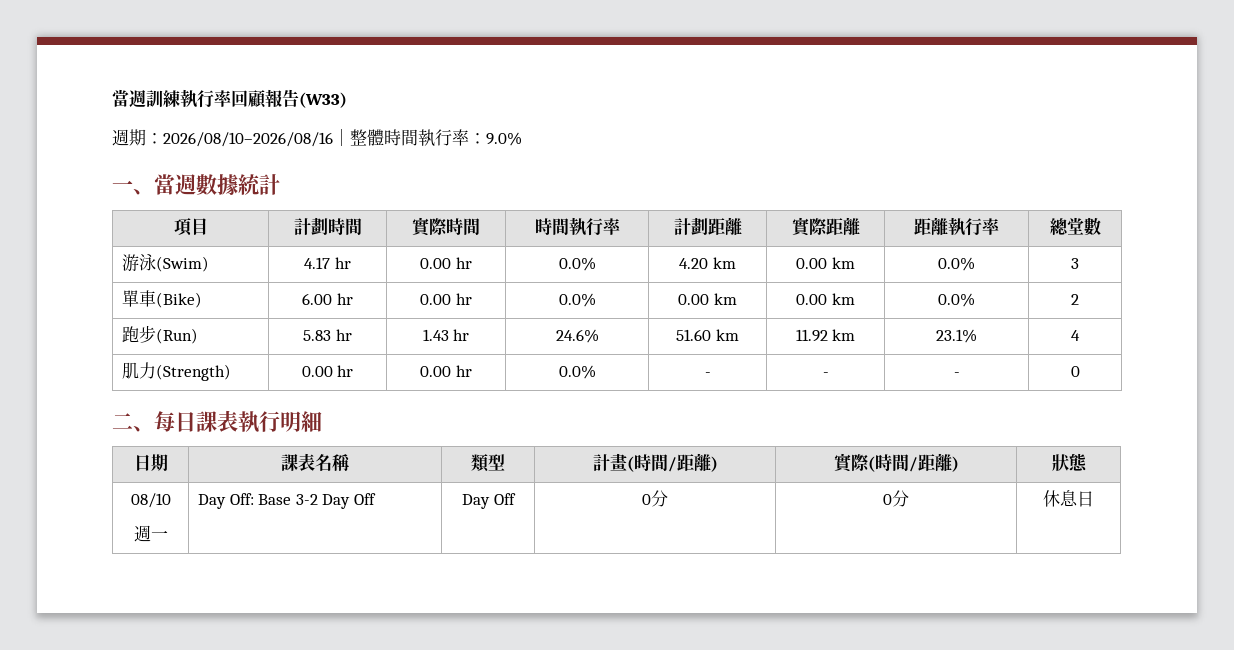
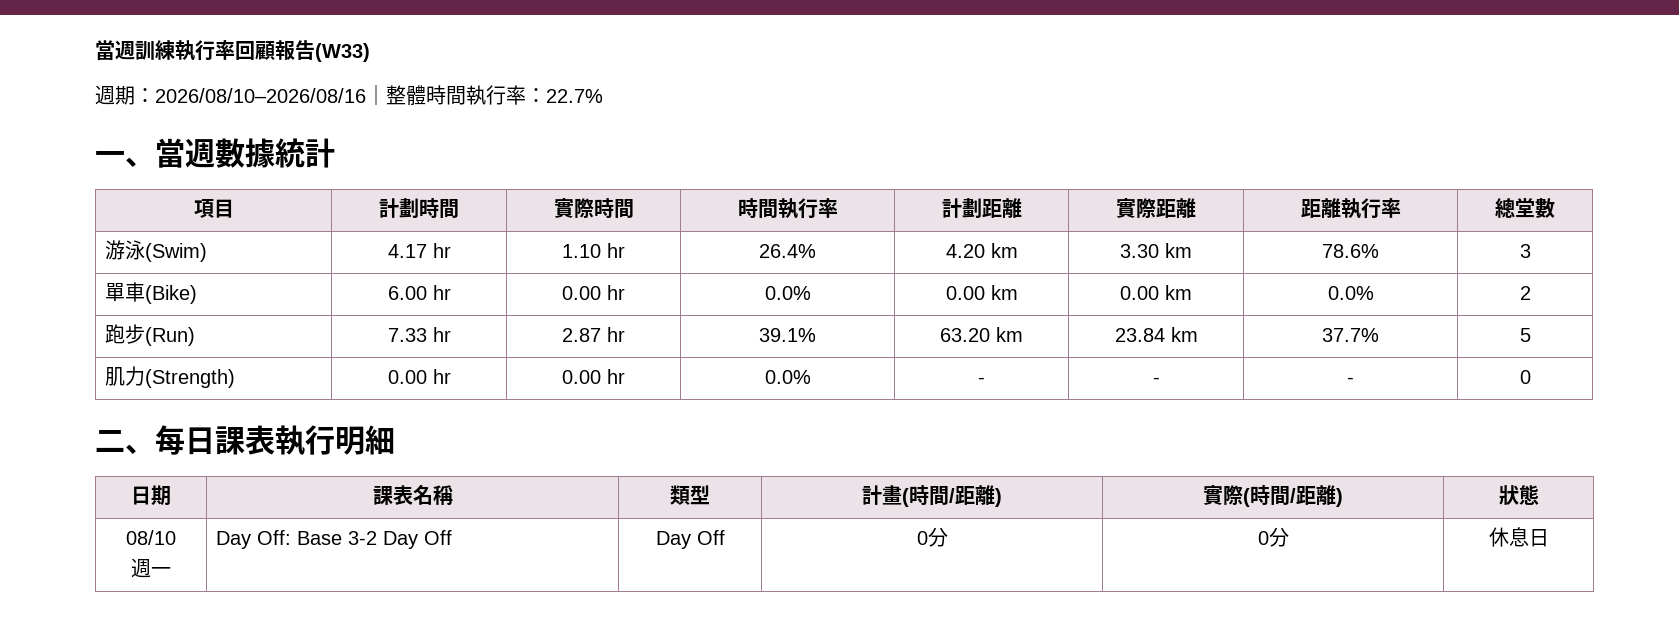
- 週期：2026/08/10–2026/08/16｜整體時間執行率：9.0%
+ 週期：2026/08/10–2026/08/16｜整體時間執行率：22.7%
- 游泳(Swim) | 4.17 hr | 0.00 hr | 0.0% | 4.20 km | 0.00 km | 0.0% | 3
+ 游泳(Swim) | 4.17 hr | 1.10 hr | 26.4% | 4.20 km | 3.30 km | 78.6% | 3
- 跑步(Run) | 5.83 hr | 1.43 hr | 24.6% | 51.60 km | 11.92 km | 23.1% | 4
+ 跑步(Run) | 7.33 hr | 2.87 hr | 39.1% | 63.20 km | 23.84 km | 37.7% | 5

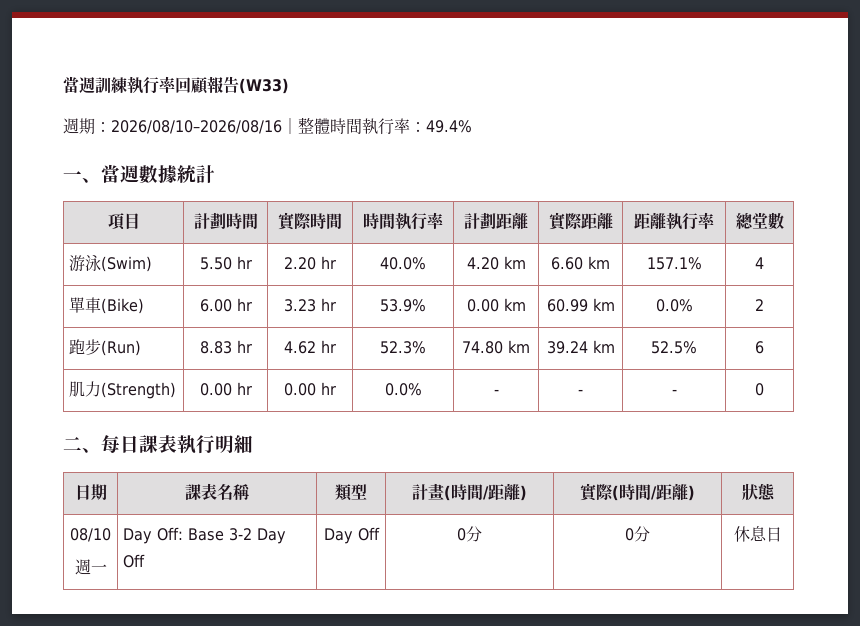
- 週期：2026/08/10–2026/08/16｜整體時間執行率：22.7%
+ 週期：2026/08/10–2026/08/16｜整體時間執行率：49.4%
- 游泳(Swim) | 4.17 hr | 1.10 hr | 26.4% | 4.20 km | 3.30 km | 78.6% | 3
+ 游泳(Swim) | 5.50 hr | 2.20 hr | 40.0% | 4.20 km | 6.60 km | 157.1% | 4
- 單車(Bike) | 6.00 hr | 0.00 hr | 0.0% | 0.00 km | 0.00 km | 0.0% | 2
+ 單車(Bike) | 6.00 hr | 3.23 hr | 53.9% | 0.00 km | 60.99 km | 0.0% | 2
- 跑步(Run) | 7.33 hr | 2.87 hr | 39.1% | 63.20 km | 23.84 km | 37.7% | 5
+ 跑步(Run) | 8.83 hr | 4.62 hr | 52.3% | 74.80 km | 39.24 km | 52.5% | 6

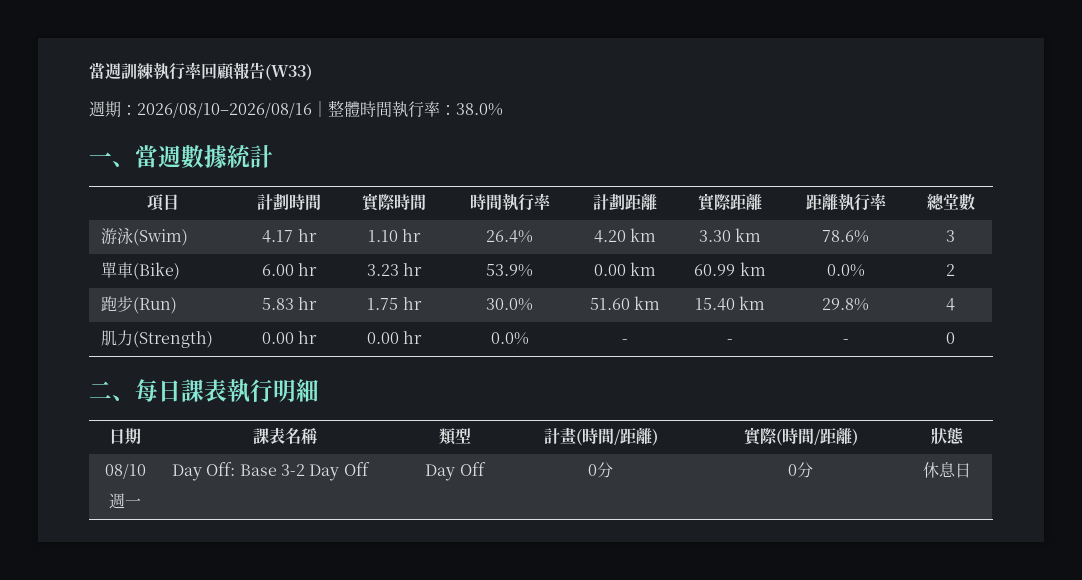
- 週期：2026/08/10–2026/08/16｜整體時間執行率：49.4%
+ 週期：2026/08/10–2026/08/16｜整體時間執行率：38.0%
- 游泳(Swim) | 5.50 hr | 2.20 hr | 40.0% | 4.20 km | 6.60 km | 157.1% | 4
+ 游泳(Swim) | 4.17 hr | 1.10 hr | 26.4% | 4.20 km | 3.30 km | 78.6% | 3
- 跑步(Run) | 8.83 hr | 4.62 hr | 52.3% | 74.80 km | 39.24 km | 52.5% | 6
+ 跑步(Run) | 5.83 hr | 1.75 hr | 30.0% | 51.60 km | 15.40 km | 29.8% | 4

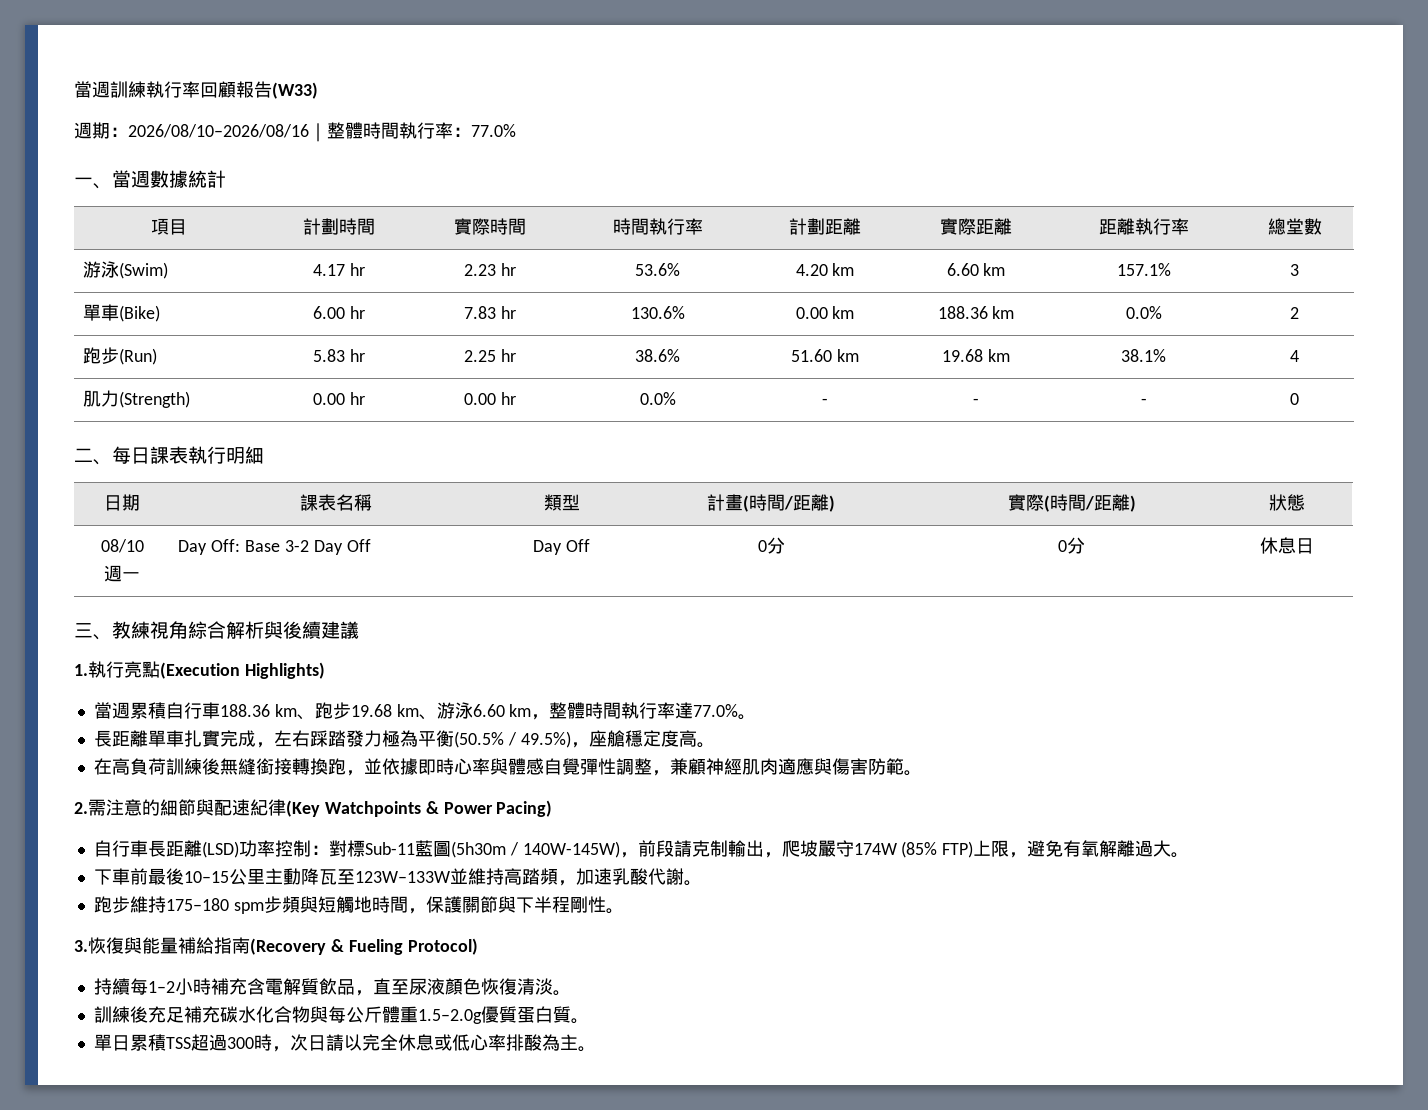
- 週期：2026/08/10–2026/08/16｜整體時間執行率：38.0%
+ 週期：2026/08/10–2026/08/16｜整體時間執行率：77.0%
- 游泳(Swim) | 4.17 hr | 1.10 hr | 26.4% | 4.20 km | 3.30 km | 78.6% | 3
+ 游泳(Swim) | 4.17 hr | 2.23 hr | 53.6% | 4.20 km | 6.60 km | 157.1% | 3
- 單車(Bike) | 6.00 hr | 3.23 hr | 53.9% | 0.00 km | 60.99 km | 0.0% | 2
+ 單車(Bike) | 6.00 hr | 7.83 hr | 130.6% | 0.00 km | 188.36 km | 0.0% | 2
- 跑步(Run) | 5.83 hr | 1.75 hr | 30.0% | 51.60 km | 15.40 km | 29.8% | 4
+ 跑步(Run) | 5.83 hr | 2.25 hr | 38.6% | 51.60 km | 19.68 km | 38.1% | 4
+ 三、教練視角綜合解析與後續建議
+ 1.執行亮點(Execution Highlights)
+ 當週累積自行車188.36 km、跑步19.68 km、游泳6.60 km，整體時間執行率達77.0%。
+ 長距離單車扎實完成，左右踩踏發力極為平衡(50.5% / 49.5%)，座艙穩定度高。
+ 在高負荷訓練後無縫銜接轉換跑，並依據即時心率與體感自覺彈性調整，兼顧神經肌肉適應與傷害防範。
+ 2.需注意的細節與配速紀律(Key Watchpoints & Power Pacing)
+ 自行車長距離(LSD)功率控制：對標Sub-11藍圖(5h30m / 140W-145W)，前段請克制輸出，爬坡嚴守174W (85% FTP)上限，避免有氧解離過大。
+ 下車前最後10–15公里主動降瓦至123W–133W並維持高踏頻，加速乳酸代謝。
+ 跑步維持175–180 spm步頻與短觸地時間，保護關節與下半程剛性。
+ 3.恢復與能量補給指南(Recovery & Fueling Protocol)
+ 持續每1–2小時補充含電解質飲品，直至尿液顏色恢復清淡。
+ 訓練後充足補充碳水化合物與每公斤體重1.5–2.0g優質蛋白質。
+ 單日累積TSS超過300時，次日請以完全休息或低心率排酸為主。

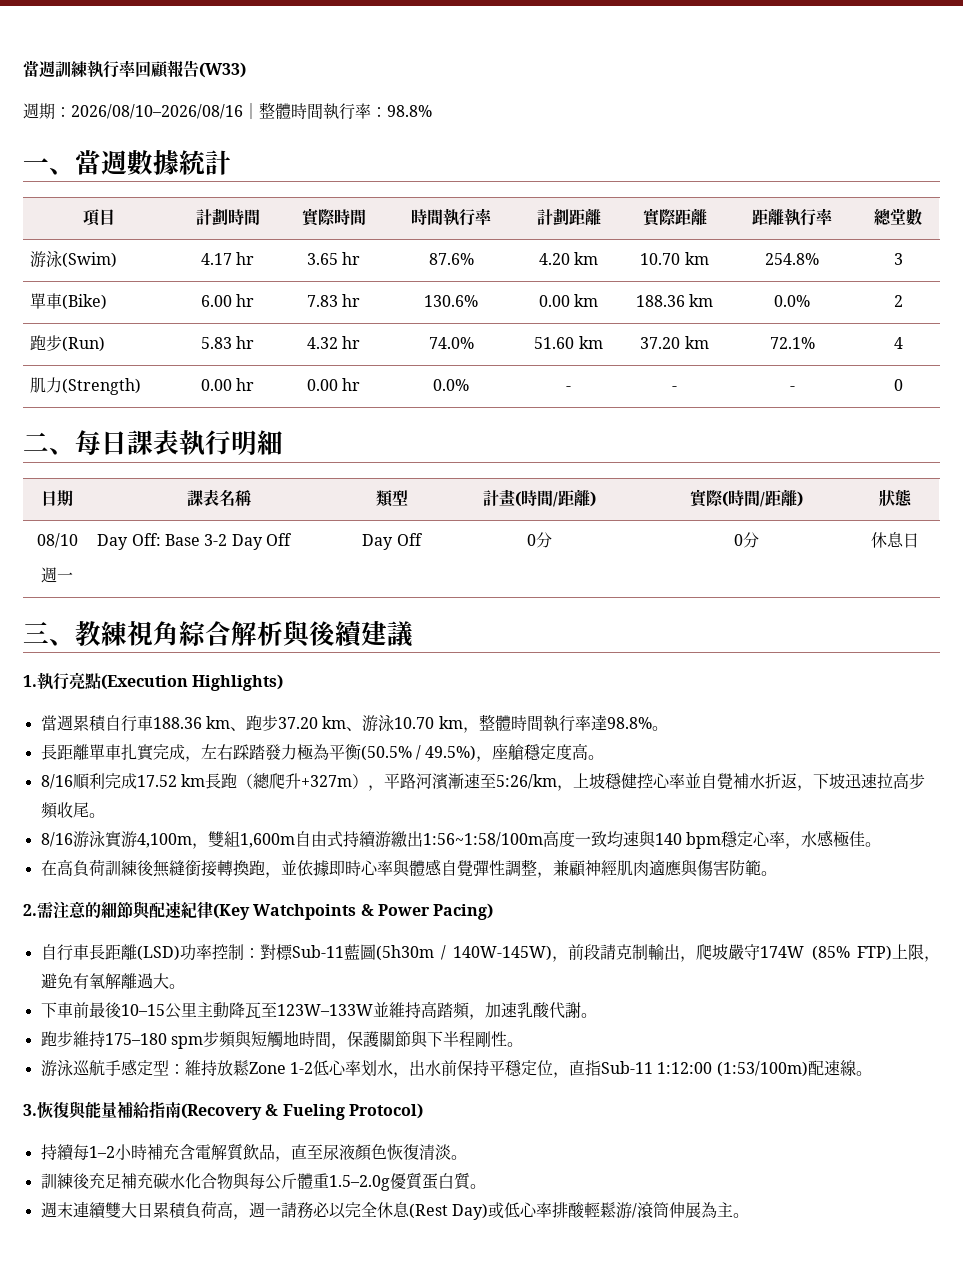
- 週期：2026/08/10–2026/08/16｜整體時間執行率：77.0%
+ 週期：2026/08/10–2026/08/16｜整體時間執行率：98.8%
- 游泳(Swim) | 4.17 hr | 2.23 hr | 53.6% | 4.20 km | 6.60 km | 157.1% | 3
+ 游泳(Swim) | 4.17 hr | 3.65 hr | 87.6% | 4.20 km | 10.70 km | 254.8% | 3
- 跑步(Run) | 5.83 hr | 2.25 hr | 38.6% | 51.60 km | 19.68 km | 38.1% | 4
+ 跑步(Run) | 5.83 hr | 4.32 hr | 74.0% | 51.60 km | 37.20 km | 72.1% | 4
- 當週累積自行車188.36 km、跑步19.68 km、游泳6.60 km，整體時間執行率達77.0%。
+ 當週累積自行車188.36 km、跑步37.20 km、游泳10.70 km，整體時間執行率達98.8%。
+ 8/16順利完成17.52 km長跑（總爬升+327m），平路河濱漸速至5:26/km，上坡穩健控心率並自覺補水折返，下坡迅速拉高步頻收尾。
+ 8/16游泳實游4,100m，雙組1,600m自由式持續游繳出1:56~1:58/100m高度一致均速與140 bpm穩定心率，水感極佳。
+ 游泳巡航手感定型：維持放鬆Zone 1-2低心率划水，出水前保持平穩定位，直指Sub-11 1:12:00 (1:53/100m)配速線。
- 單日累積TSS超過300時，次日請以完全休息或低心率排酸為主。
+ 週末連續雙大日累積負荷高，週一請務必以完全休息(Rest Day)或低心率排酸輕鬆游/滾筒伸展為主。

